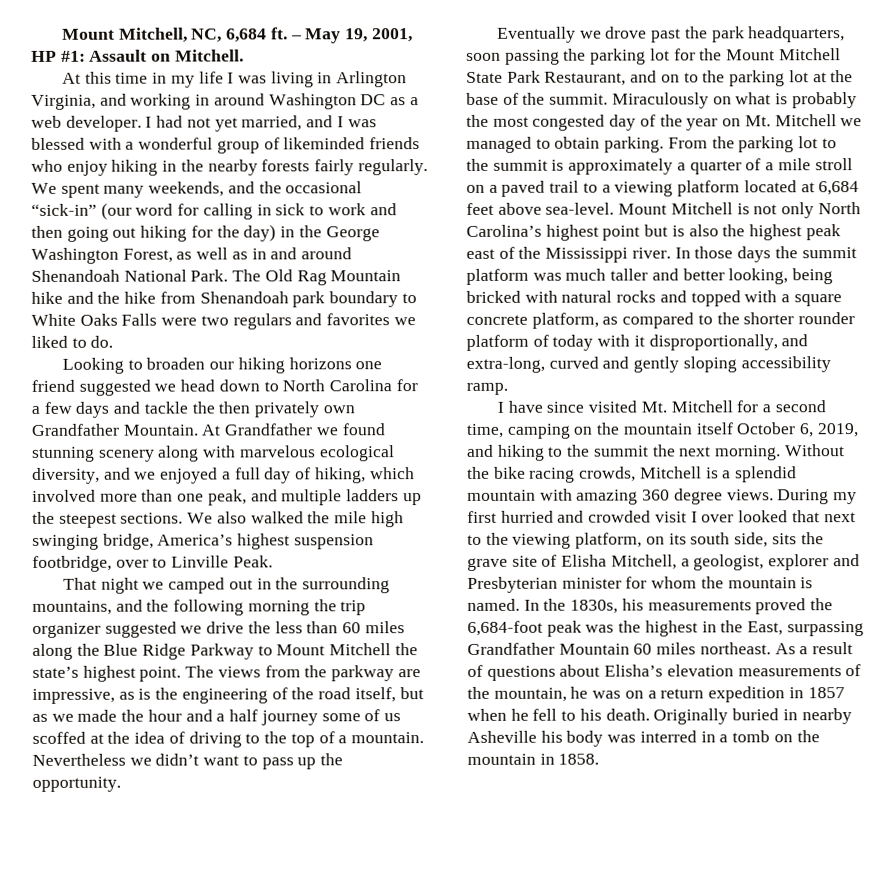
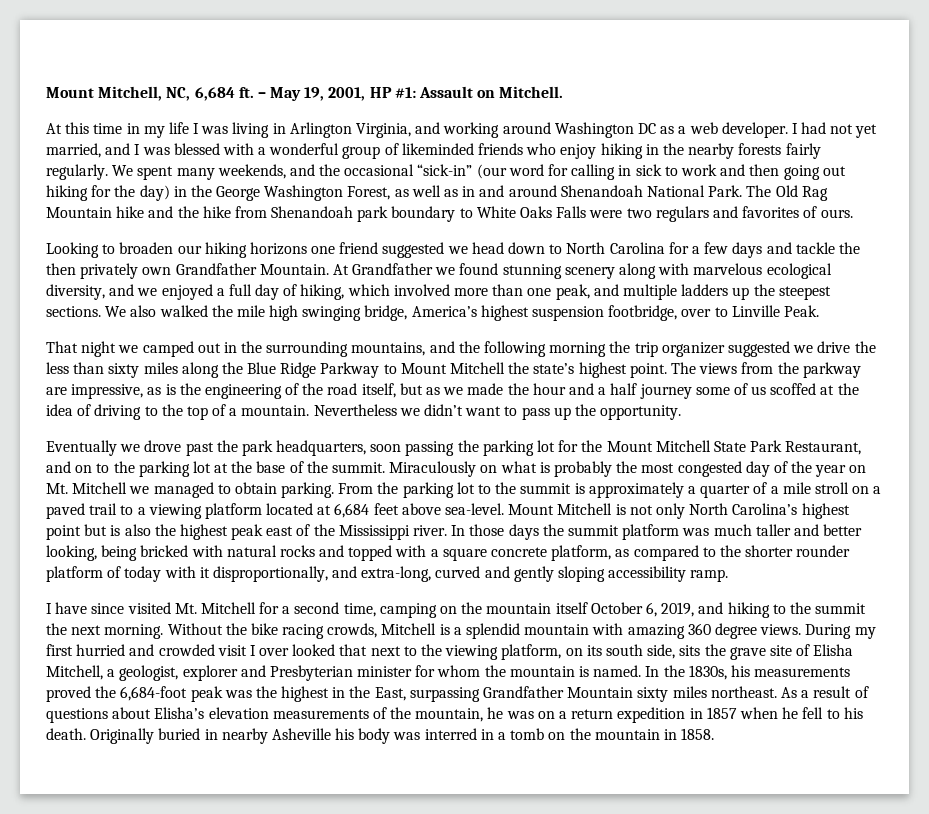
- At this time in my life I was living in Arlington Virginia, and working in around Washington DC as a web developer.
+ At this time in my life I was living in Arlington Virginia, and working around Washington DC as a web developer.
- The Old Rag Mountain hike and the hike from Shenandoah park boundary to White Oaks Falls were two regulars and favorites we liked to do.
+ The Old Rag Mountain hike and the hike from Shenandoah park boundary to White Oaks Falls were two regulars and favorites of ours.
- That night we camped out in the surrounding mountains, and the following morning the trip organizer suggested we drive the less than 60 miles along the Blue Ridge Parkway to Mount Mitchell the state’s highest point.
+ That night we camped out in the surrounding mountains, and the following morning the trip organizer suggested we drive the less than sixty miles along the Blue Ridge Parkway to Mount Mitchell the state’s highest point.
- In the 1830s, his measurements proved the 6,684-foot peak was the highest in the East, surpassing Grandfather Mountain 60 miles northeast.
+ In the 1830s, his measurements proved the 6,684-foot peak was the highest in the East, surpassing Grandfather Mountain sixty miles northeast.

